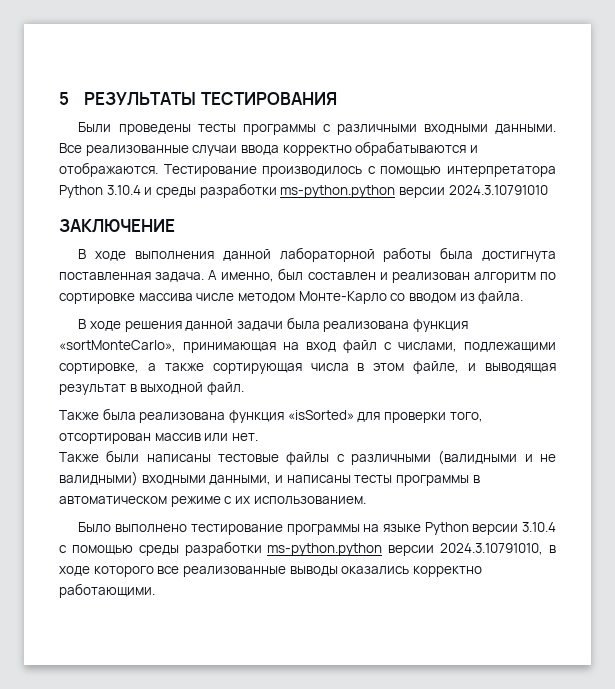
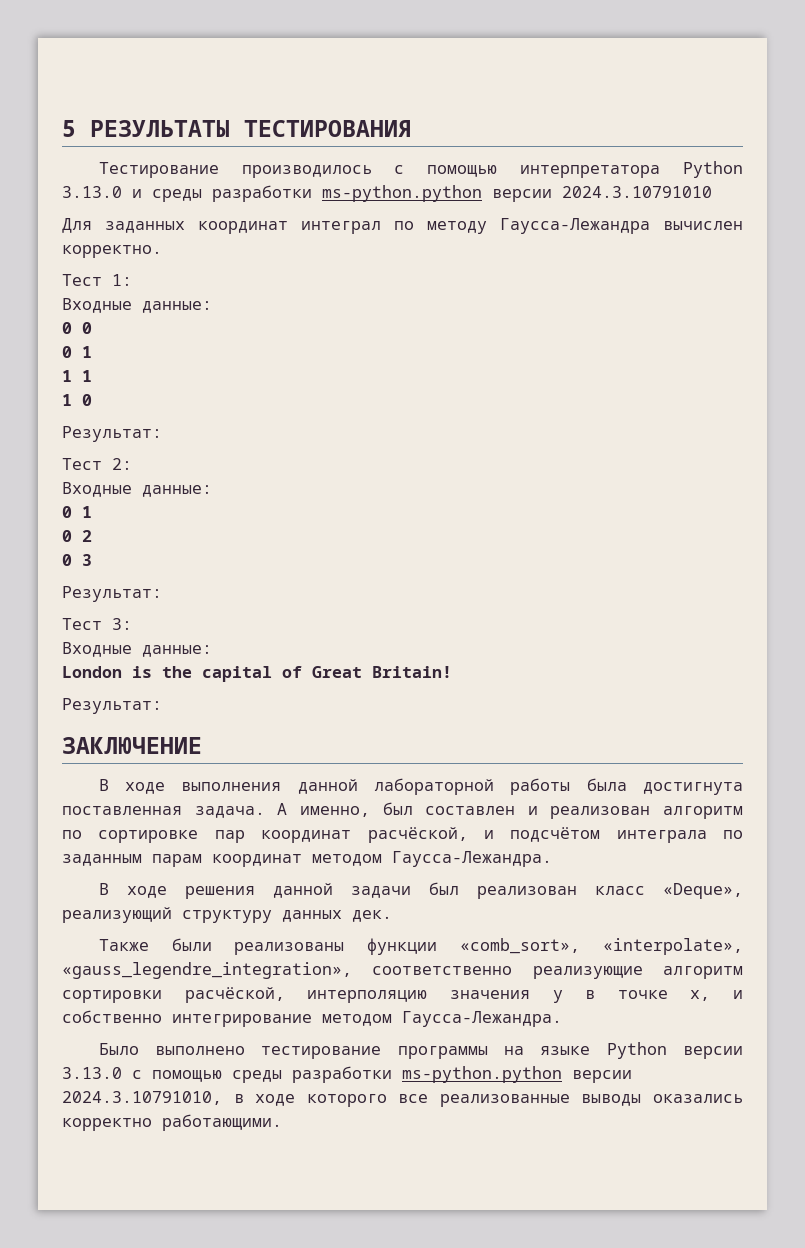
- Были проведены тесты программы с различными входными данными. Все реализованные случаи ввода корректно обрабатываются и отображаются. Тестирование производилось с помощью интерпретатора Python 3.10.4 и среды разработки ms-python.python версии 2024.3.10791010
+ Тестирование производилось с помощью интерпретатора Python 3.13.0 и среды разработки ms-python.python версии 2024.3.10791010
+ Для заданных координат интеграл по методу Гаусса-Лежандра вычислен корректно.
+ Тест 1:
+ Входные данные:
+ 0 0
+ 0 1
+ 1 1
+ 1 0
+ Результат:
+ Тест 2:
+ Входные данные:
+ 0 1
+ 0 2
+ 0 3
+ Результат:
+ Тест 3:
+ Входные данные:
+ London is the capital of Great Britain!
+ Результат:
- А именно, был составлен и реализован алгоритм по сортировке массива числе методом Монте-Карло со вводом из файла.
+ А именно, был составлен и реализован алгоритм по сортировке пар координат расчёской, и подсчётом интеграла по заданным парам координат методом Гаусса-Лежандра.
- В ходе решения данной задачи была реализована функция «sortMonteCarlo», принимающая на вход файл с числами, подлежащими сортировке, а также сортирующая числа в этом файле, и выводящая результат в выходной файл.
- Также была реализована функция «isSorted» для проверки того, отсортирован массив или нет.
- Также были написаны тестовые файлы с различными (валидными и не валидными) входными данными, и написаны тесты программы в автоматическом режиме с их использованием.
+ В ходе решения данной задачи был реализован класс «Deque», реализующий структуру данных дек.
+ Также были реализованы функции «comb_sort», «interpolate», «gauss_legendre_integration», соответственно реализующие алгоритм сортировки расчёской, интерполяцию значения y в точке x, и собственно интегрирование методом Гаусса-Лежандра.
- Было выполнено тестирование программы на языке Python версии 3.10.4 с помощью среды разработки ms-python.python версии 2024.3.10791010, в ходе которого все реализованные выводы оказались корректно работающими.
+ Было выполнено тестирование программы на языке Python версии 3.13.0 с помощью среды разработки ms-python.python версии 2024.3.10791010, в ходе которого все реализованные выводы оказались корректно работающими.

